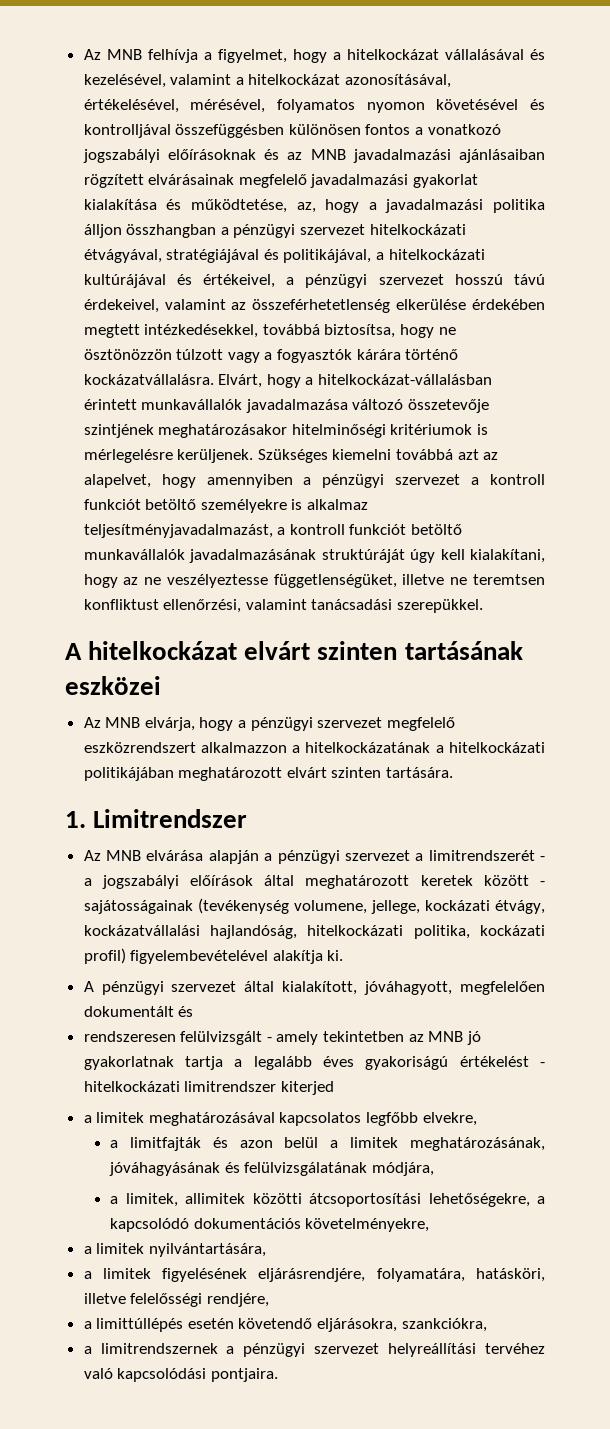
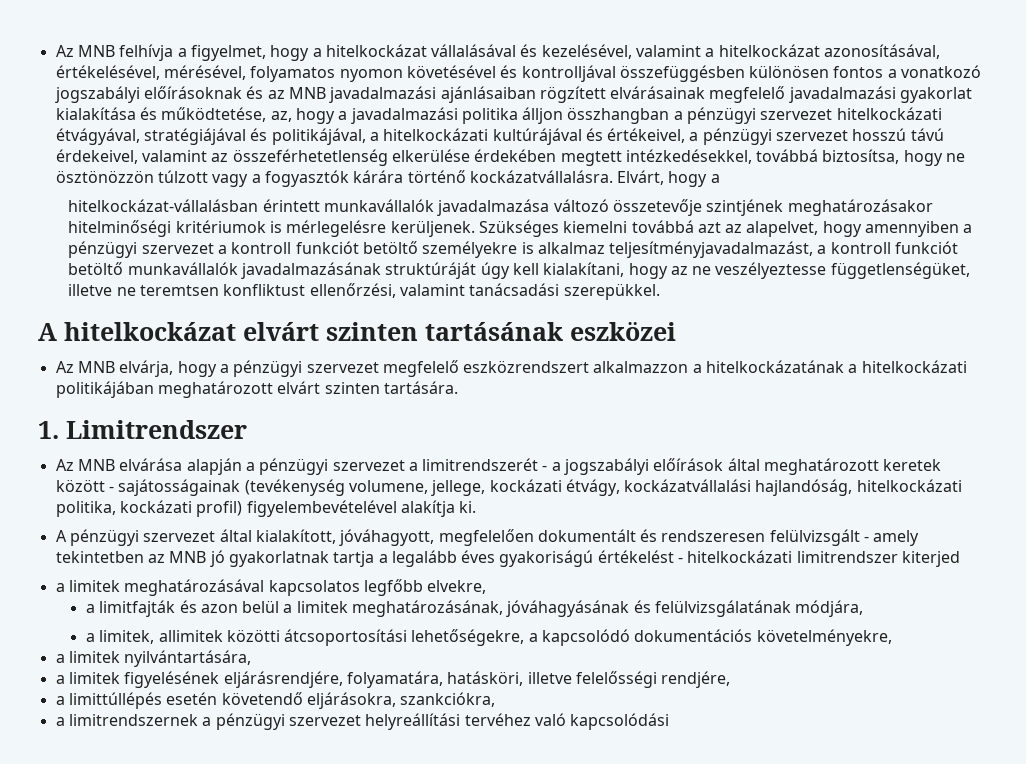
- Elvárt, hogy a hitelkockázat-vállalásban érintett munkavállalók javadalmazása változó összetevője szintjének meghatározásakor hitelminőségi kritériumok is mérlegelésre kerüljenek.
+ Elvárt, hogy a
+ hitelkockázat-vállalásban érintett munkavállalók javadalmazása változó összetevője szintjének meghatározásakor hitelminőségi kritériumok is mérlegelésre kerüljenek.
- A pénzügyi szervezet által kialakított, jóváhagyott, megfelelően dokumentált és
- rendszeresen felülvizsgált - amely tekintetben az MNB jó gyakorlatnak tartja a legalább éves gyakoriságú értékelést - hitelkockázati limitrendszer kiterjed
+ A pénzügyi szervezet által kialakított, jóváhagyott, megfelelően dokumentált és rendszeresen felülvizsgált - amely tekintetben az MNB jó gyakorlatnak tartja a legalább éves gyakoriságú értékelést - hitelkockázati limitrendszer kiterjed
- a limitrendszernek a pénzügyi szervezet helyreállítási tervéhez való kapcsolódási pontjaira.
+ a limitrendszernek a pénzügyi szervezet helyreállítási tervéhez való kapcsolódási

